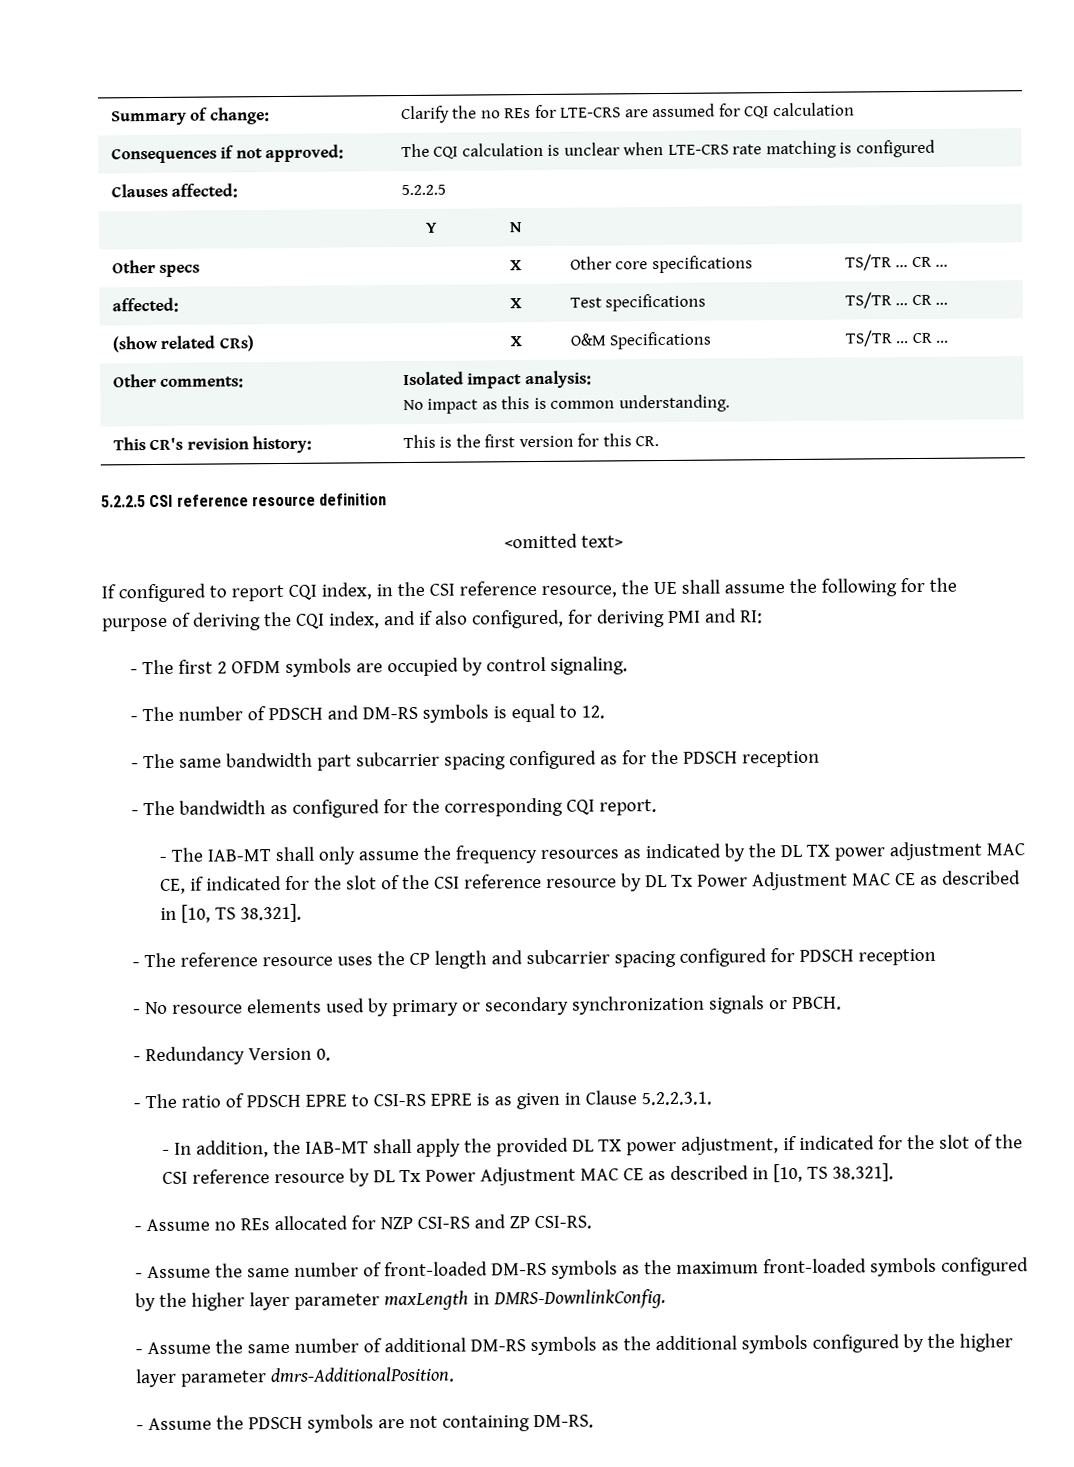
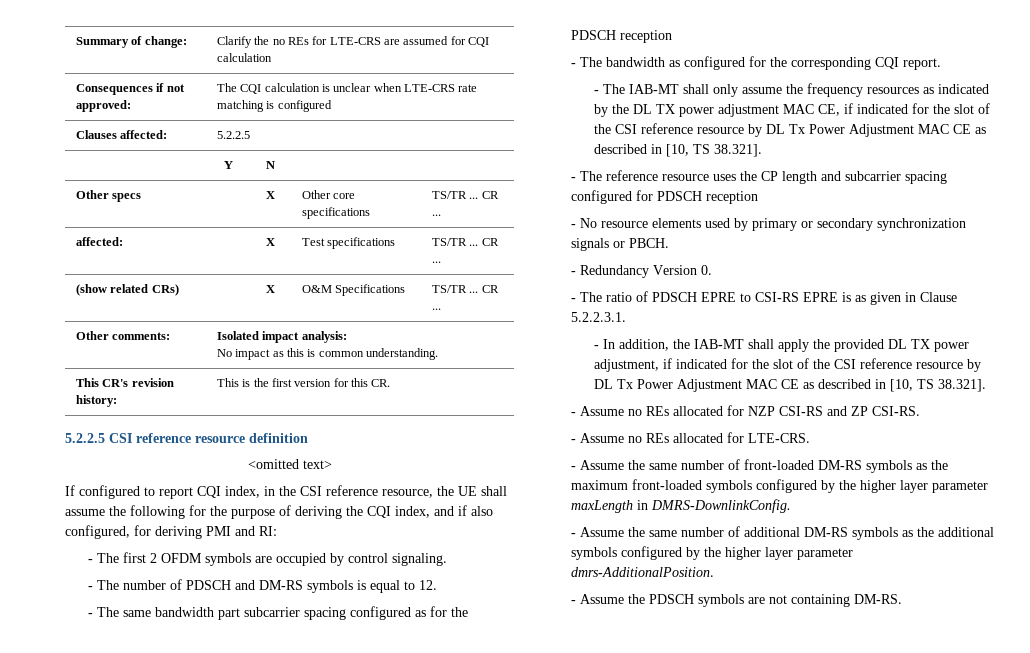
+ - Assume no REs allocated for LTE-CRS.

